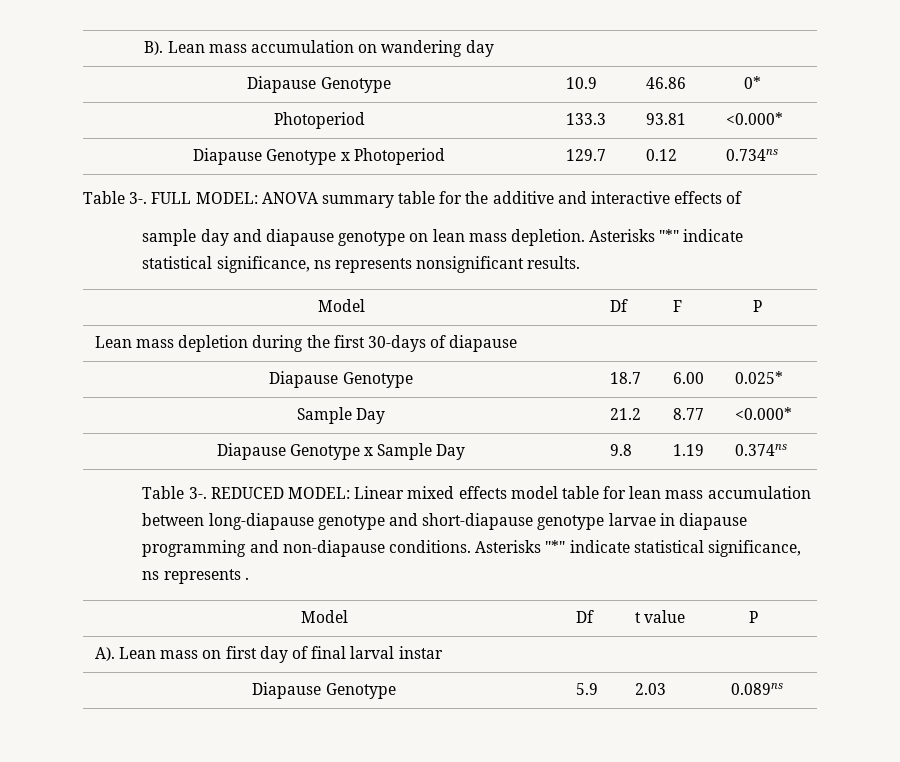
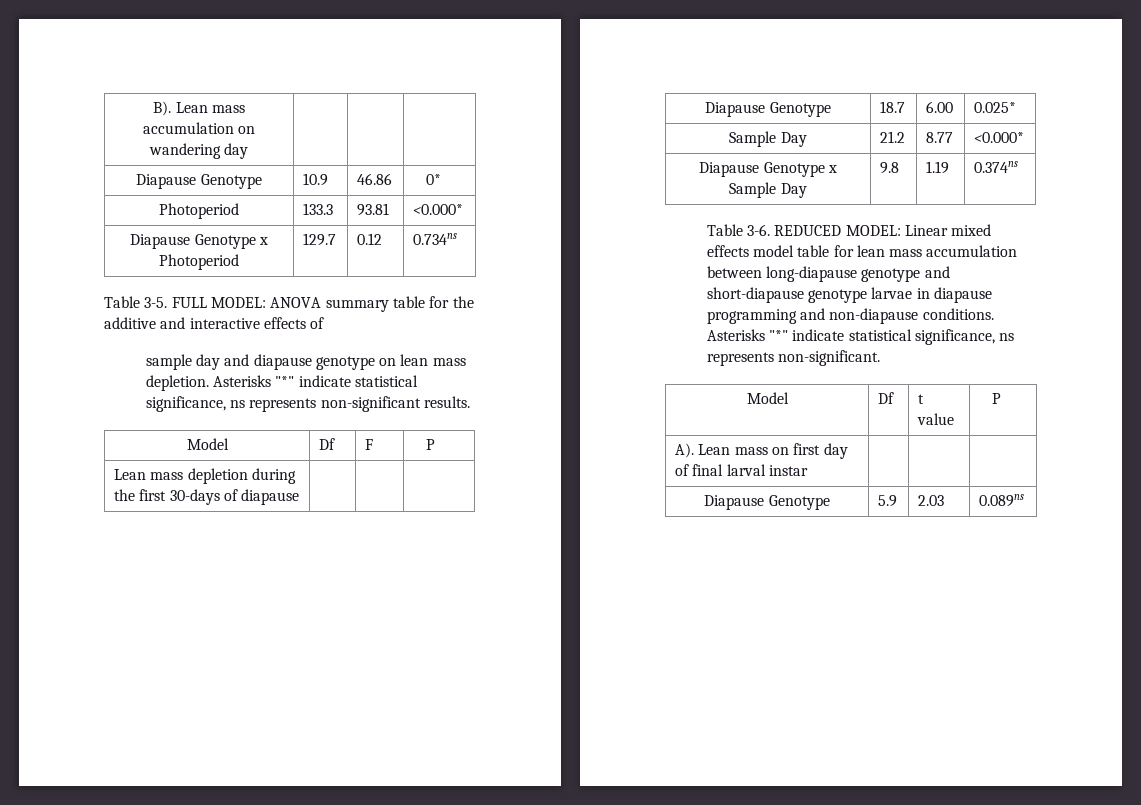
  Diapause Genotype x Photoperiod | 129.7 | 0.12 | 0.734ns
- Table 3-.
+ Table 3-5.
- Asterisks "*" indicate statistical significance, ns represents nonsignificant results.
+ Asterisks "*" indicate statistical significance, ns represents non-significant results.
  Diapause Genotype x Sample Day | 9.8 | 1.19 | 0.374ns
- Table 3-.
+ Table 3-6.
- Asterisks "*" indicate statistical significance, ns represents .
+ Asterisks "*" indicate statistical significance, ns represents non-significant.

